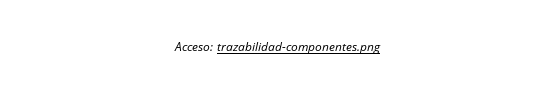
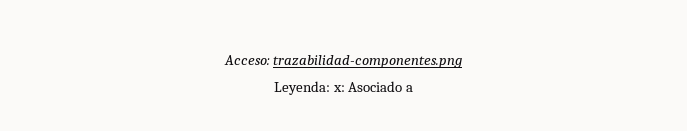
+ Leyenda: x: Asociado a

